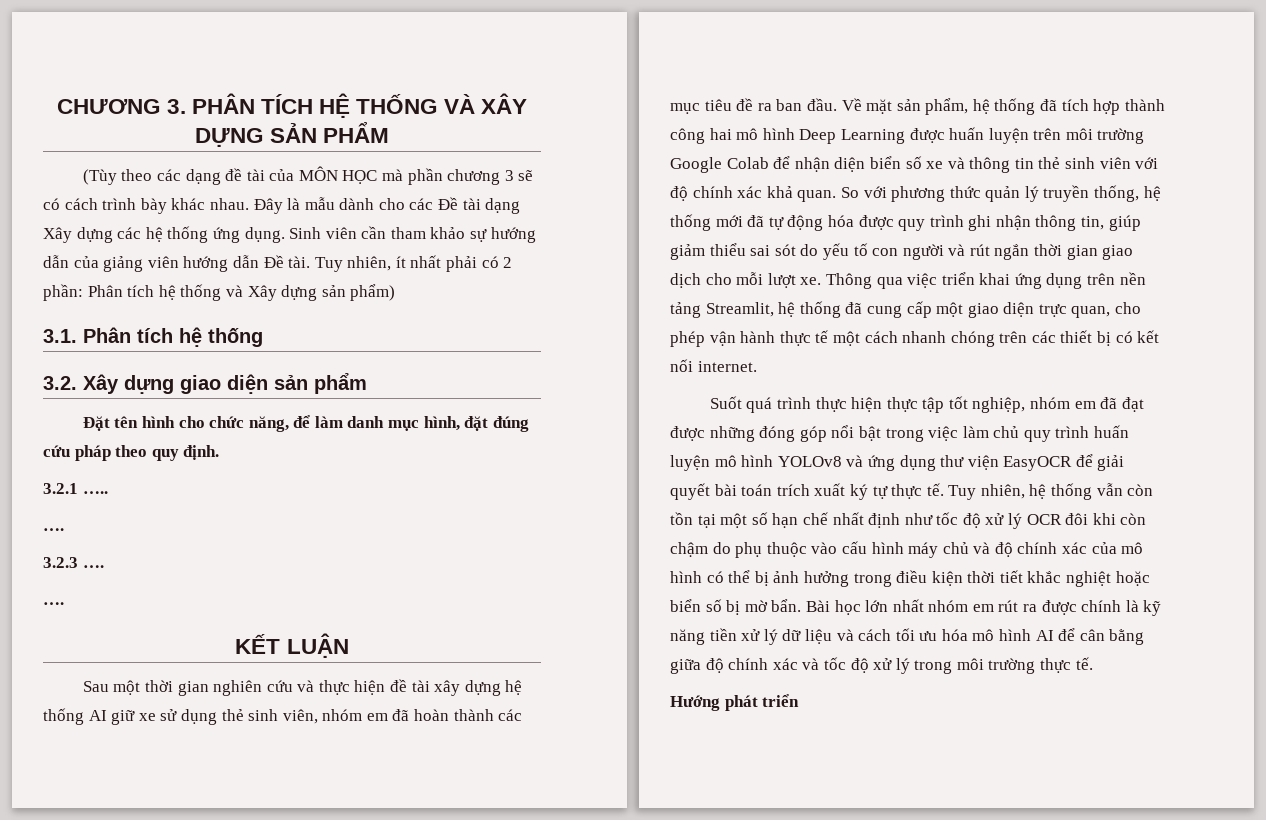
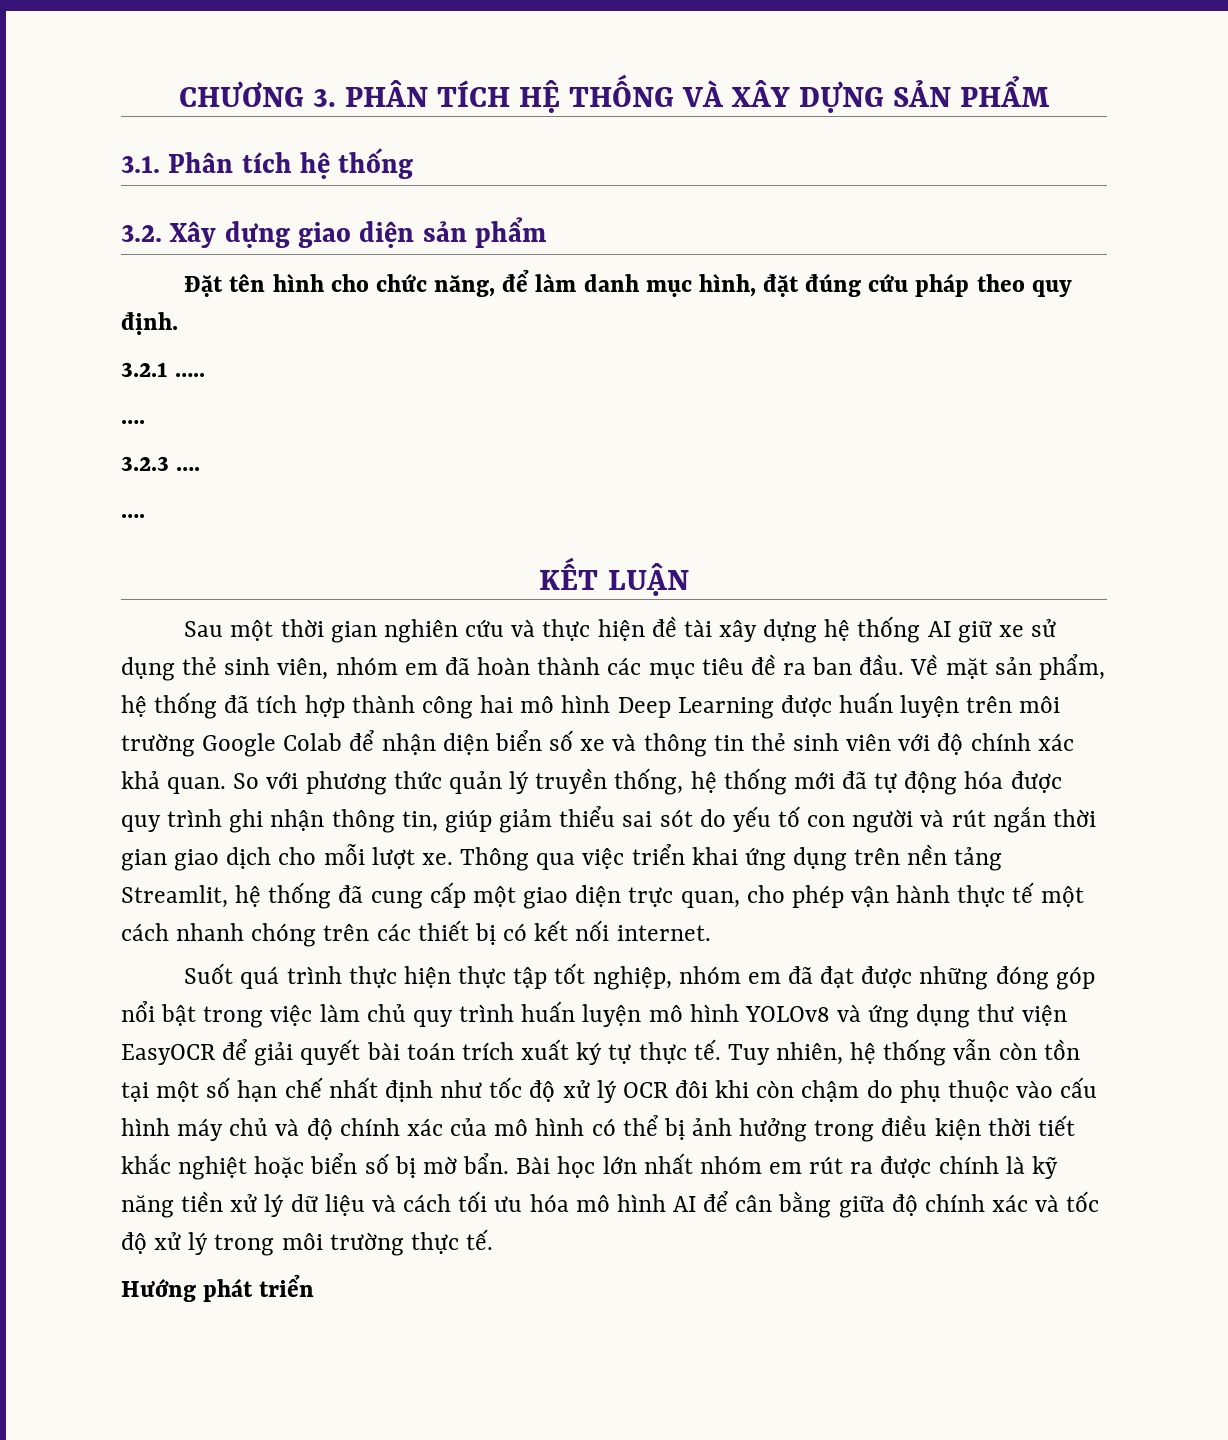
- (Tùy theo các dạng đề tài của MÔN HỌC mà phần chương 3 sẽ có cách trình bày khác nhau. Đây là mẫu dành cho các Đề tài dạng Xây dựng các hệ thống ứng dụng. Sinh viên cần tham khảo sự hướng dẫn của giảng viên hướng dẫn Đề tài. Tuy nhiên, ít nhất phải có 2 phần: Phân tích hệ thống và Xây dựng sản phẩm)

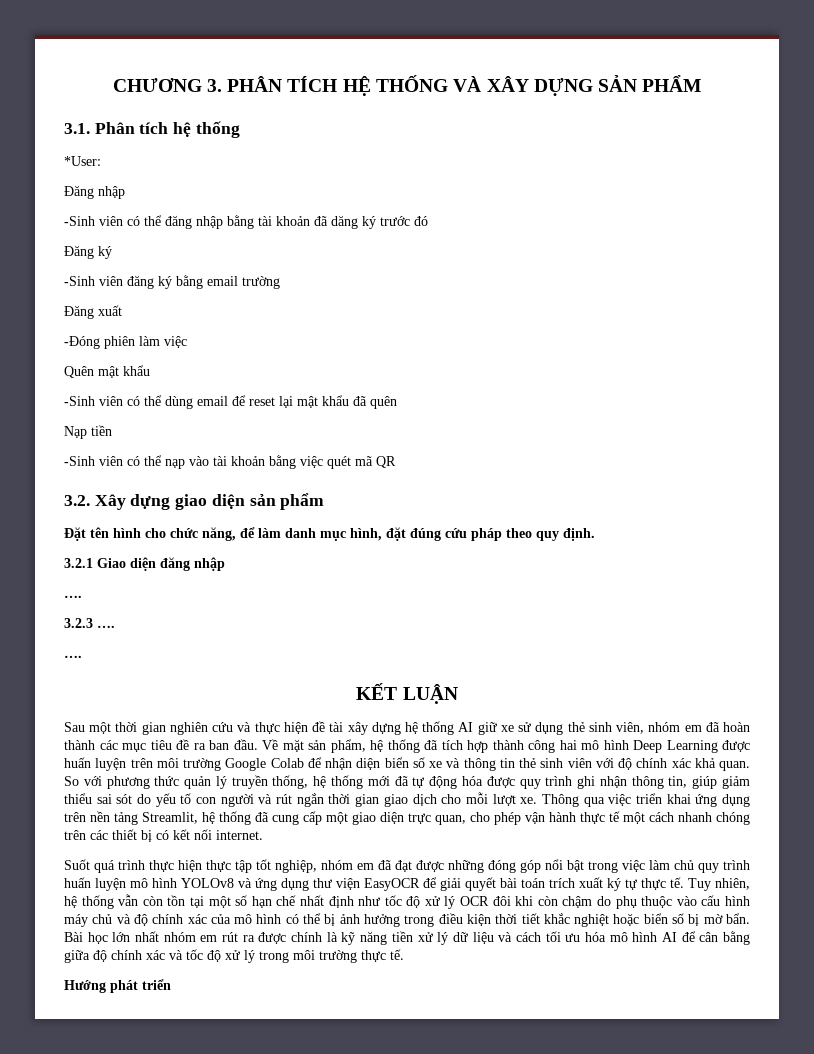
+ *User:
+ Đăng nhập
+ -Sinh viên có thể đăng nhập bằng tài khoản đã dăng ký trước đó
+ Đăng ký
+ -Sinh viên đăng ký bằng email trường
+ Đăng xuất
+ -Đóng phiên làm việc
+ Quên mật khẩu
+ -Sinh viên có thể dùng email để reset lại mật khẩu đã quên
+ Nạp tiền
+ -Sinh viên có thể nạp vào tài khoản bằng việc quét mã QR
- 3.2.1 …..
+ 3.2.1 Giao diện đăng nhập

